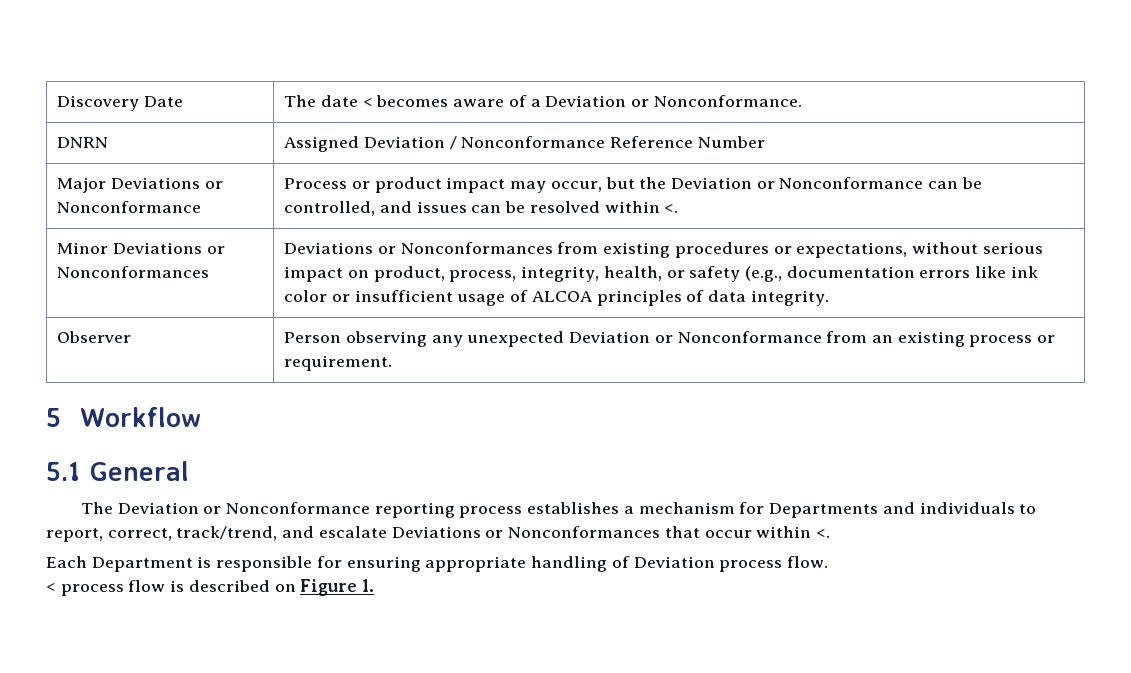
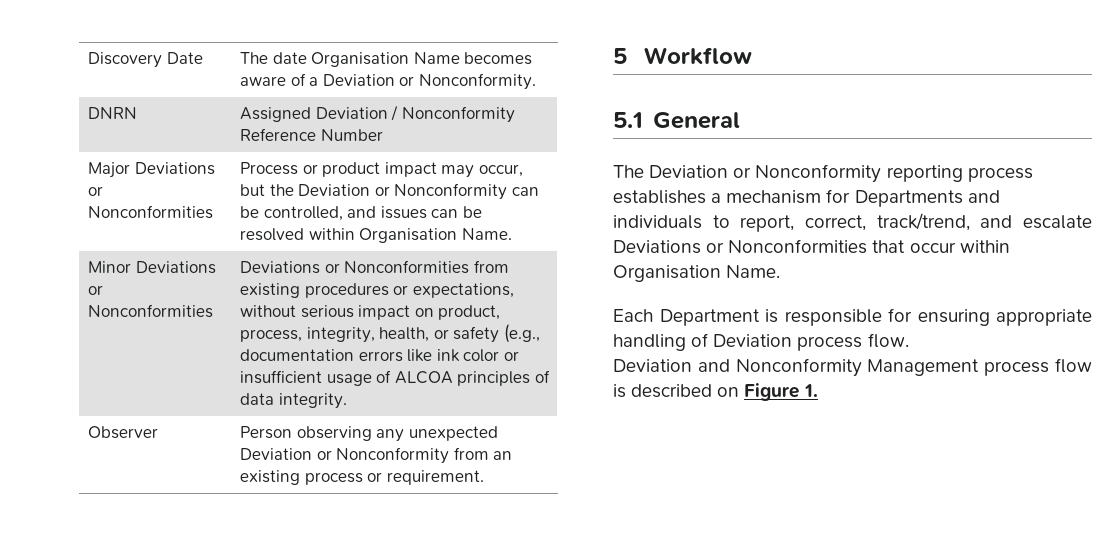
- Discovery Date | The date < becomes aware of a Deviation or Nonconformance.
+ Discovery Date | The date Organisation Name becomes aware of a Deviation or Nonconformity.
- DNRN | Assigned Deviation / Nonconformance Reference Number
+ DNRN | Assigned Deviation / Nonconformity Reference Number
- Major Deviations or Nonconformance | Process or product impact may occur, but the Deviation or Nonconformance can be controlled, and issues can be resolved within <.
+ Major Deviations or Nonconformities | Process or product impact may occur, but the Deviation or Nonconformity can be controlled, and issues can be resolved within Organisation Name.
- Minor Deviations or Nonconformances | Deviations or Nonconformances from existing procedures or expectations, without serious impact on product, process, integrity, health, or safety (e.g., documentation errors like ink color or insufficient usage of ALCOA principles of data integrity.
+ Minor Deviations or Nonconformities | Deviations or Nonconformities from existing procedures or expectations, without serious impact on product, process, integrity, health, or safety (e.g., documentation errors like ink color or insufficient usage of ALCOA principles of data integrity.
- Observer | Person observing any unexpected Deviation or Nonconformance from an existing process or requirement.
+ Observer | Person observing any unexpected Deviation or Nonconformity from an existing process or requirement.
- The Deviation or Nonconformance reporting process establishes a mechanism for Departments and individuals to report, correct, track/trend, and escalate Deviations or Nonconformances that occur within <.
+ The Deviation or Nonconformity reporting process establishes a mechanism for Departments and individuals to report, correct, track/trend, and escalate Deviations or Nonconformities that occur within Organisation Name.
- < process flow is described on Figure 1.
+ Deviation and Nonconformity Management process flow is described on Figure 1.

